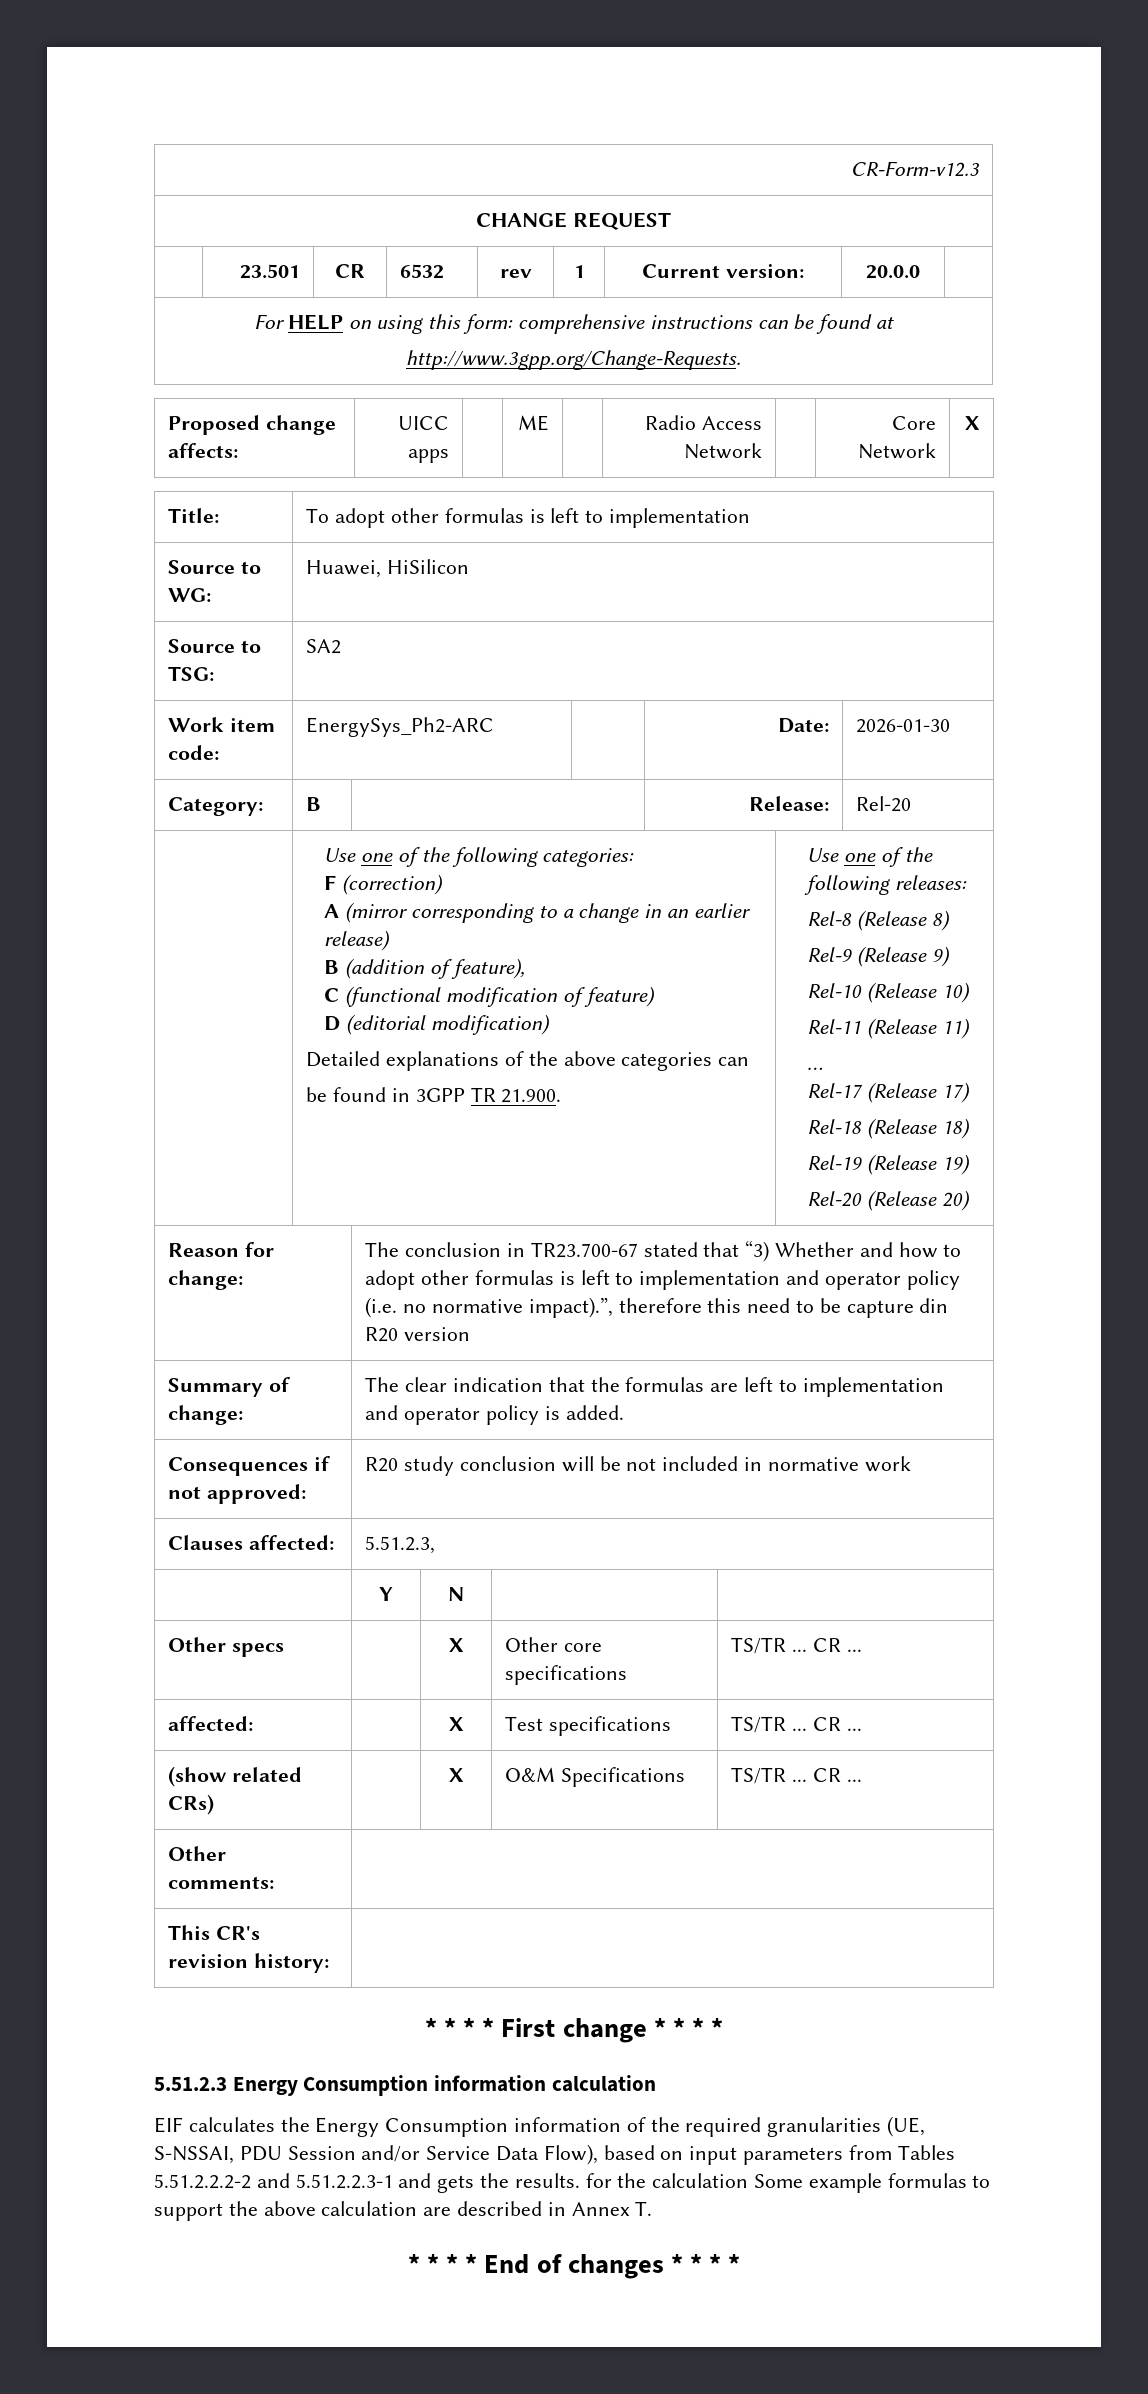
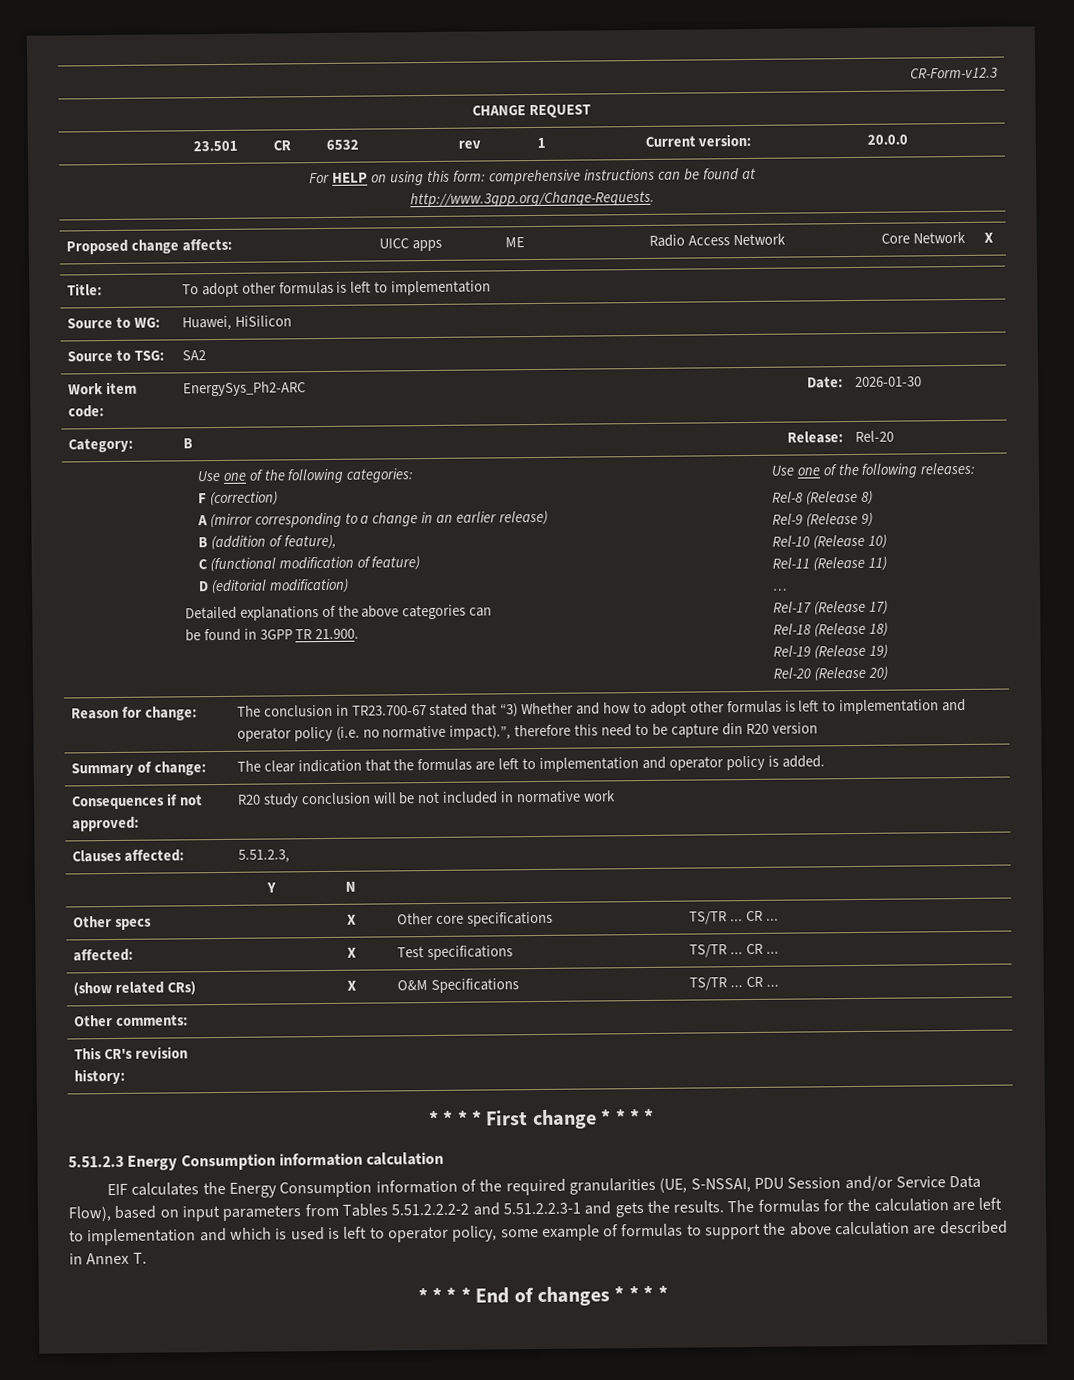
- EIF calculates the Energy Consumption information of the required granularities (UE, S-NSSAI, PDU Session and/or Service Data Flow), based on input parameters from Tables 5.51.2.2.2-2 and 5.51.2.2.3-1 and gets the results. for the calculation Some example formulas to support the above calculation are described in Annex T.
+ EIF calculates the Energy Consumption information of the required granularities (UE, S-NSSAI, PDU Session and/or Service Data Flow), based on input parameters from Tables 5.51.2.2.2-2 and 5.51.2.2.3-1 and gets the results. The formulas for the calculation are left to implementation and which is used is left to operator policy, some example of formulas to support the above calculation are described in Annex T.

